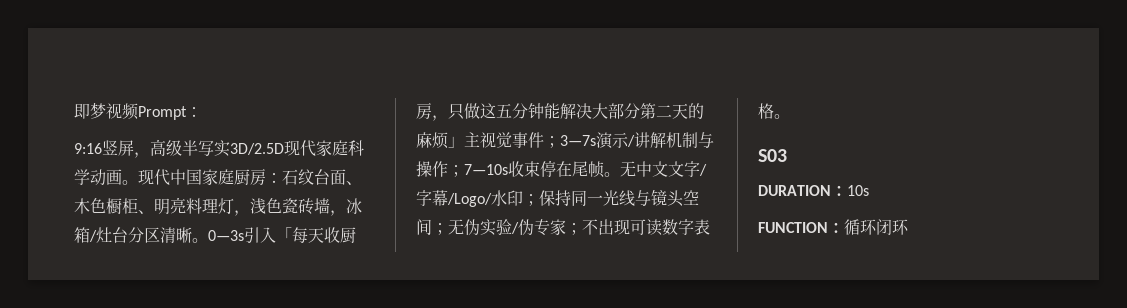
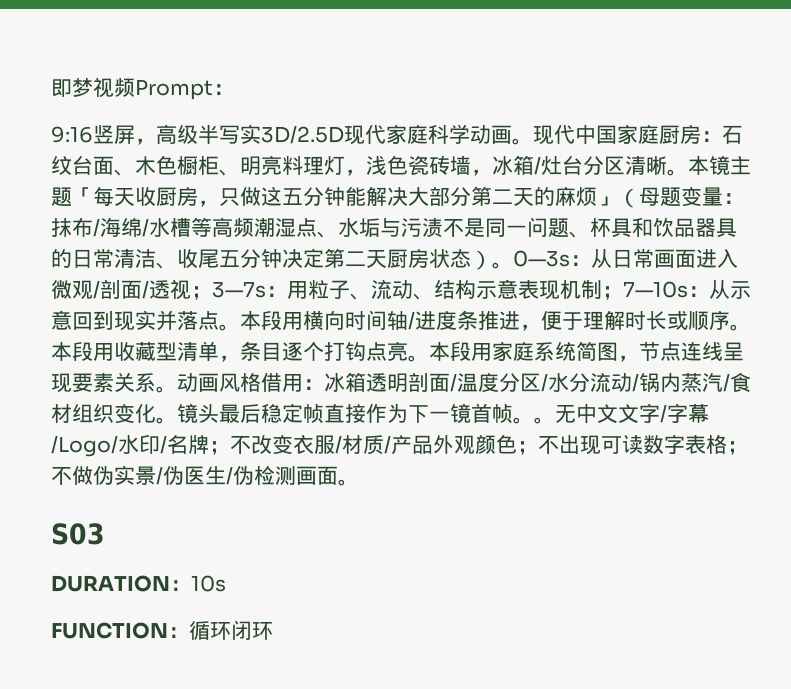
- 0—3s引入「每天收厨房，只做这五分钟能解决大部分第二天的麻烦」主视觉事件；3—7s演示/讲解机制与操作；7—10s收束停在尾帧。
+ 本镜主题「每天收厨房，只做这五分钟能解决大部分第二天的麻烦」（母题变量：抹布/海绵/水槽等高频潮湿点、水垢与污渍不是同一问题、杯具和饮品器具的日常清洁、收尾五分钟决定第二天厨房状态）。0—3s：从日常画面进入微观/剖面/透视；3—7s：用粒子、流动、结构示意表现机制；7—10s：从示意回到现实并落点。本段用横向时间轴/进度条推进，便于理解时长或顺序。本段用收藏型清单，条目逐个打钩点亮。本段用家庭系统简图，节点连线呈现要素关系。动画风格借用：冰箱透明剖面/温度分区/水分流动/锅内蒸汽/食材组织变化。镜头最后稳定帧直接作为下一镜首帧。。
- 无中文文字/字幕/Logo/水印；保持同一光线与镜头空间；无伪实验/伪专家；不出现可读数字表格。
+ 无中文文字/字幕/Logo/水印/名牌；不改变衣服/材质/产品外观颜色；不出现可读数字表格；不做伪实景/伪医生/伪检测画面。

